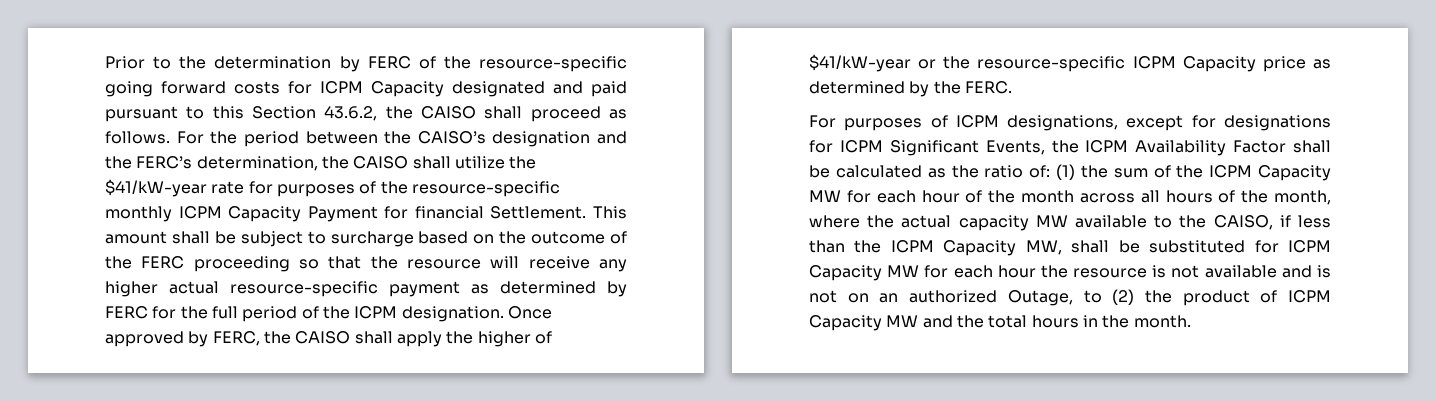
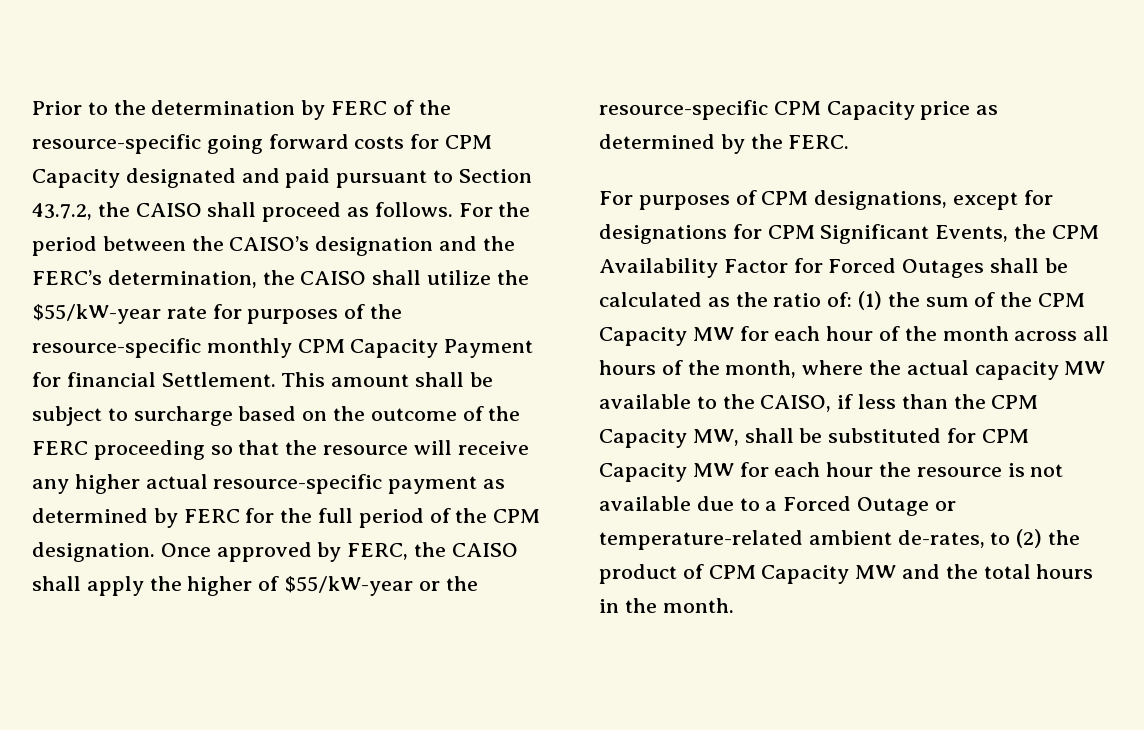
- Prior to the determination by FERC of the resource-specific going forward costs for ICPM Capacity designated and paid pursuant to this Section 43.6.2, the CAISO shall proceed as follows.
+ Prior to the determination by FERC of the resource-specific going forward costs for CPM Capacity designated and paid pursuant to Section 43.7.2, the CAISO shall proceed as follows.
- For the period between the CAISO’s designation and the FERC’s determination, the CAISO shall utilize the $41/kW-year rate for purposes of the resource-specific monthly ICPM Capacity Payment for financial Settlement.
+ For the period between the CAISO’s designation and the FERC’s determination, the CAISO shall utilize the $55/kW-year rate for purposes of the resource-specific monthly CPM Capacity Payment for financial Settlement.
- This amount shall be subject to surcharge based on the outcome of the FERC proceeding so that the resource will receive any higher actual resource-specific payment as determined by FERC for the full period of the ICPM designation.
+ This amount shall be subject to surcharge based on the outcome of the FERC proceeding so that the resource will receive any higher actual resource-specific payment as determined by FERC for the full period of the CPM designation.
- Once approved by FERC, the CAISO shall apply the higher of $41/kW-year or the resource-specific ICPM Capacity price as determined by the FERC.
+ Once approved by FERC, the CAISO shall apply the higher of $55/kW-year or the resource-specific CPM Capacity price as determined by the FERC.
- For purposes of ICPM designations, except for designations for ICPM Significant Events, the ICPM Availability Factor shall be calculated as the ratio of:
+ For purposes of CPM designations, except for designations for CPM Significant Events, the CPM Availability Factor for Forced Outages shall be calculated as the ratio of:
- (1) the sum of the ICPM Capacity MW for each hour of the month across all hours of the month, where the actual capacity MW available to the CAISO, if less than the ICPM Capacity MW, shall be substituted for ICPM Capacity MW for each hour the resource is not available and is not on an authorized Outage, to (2) the product of ICPM Capacity MW and the total hours in the month.
+ (1) the sum of the CPM Capacity MW for each hour of the month across all hours of the month, where the actual capacity MW available to the CAISO, if less than the CPM Capacity MW, shall be substituted for CPM Capacity MW for each hour the resource is not available due to a Forced Outage or temperature-related ambient de-rates, to (2) the product of CPM Capacity MW and the total hours in the month.

